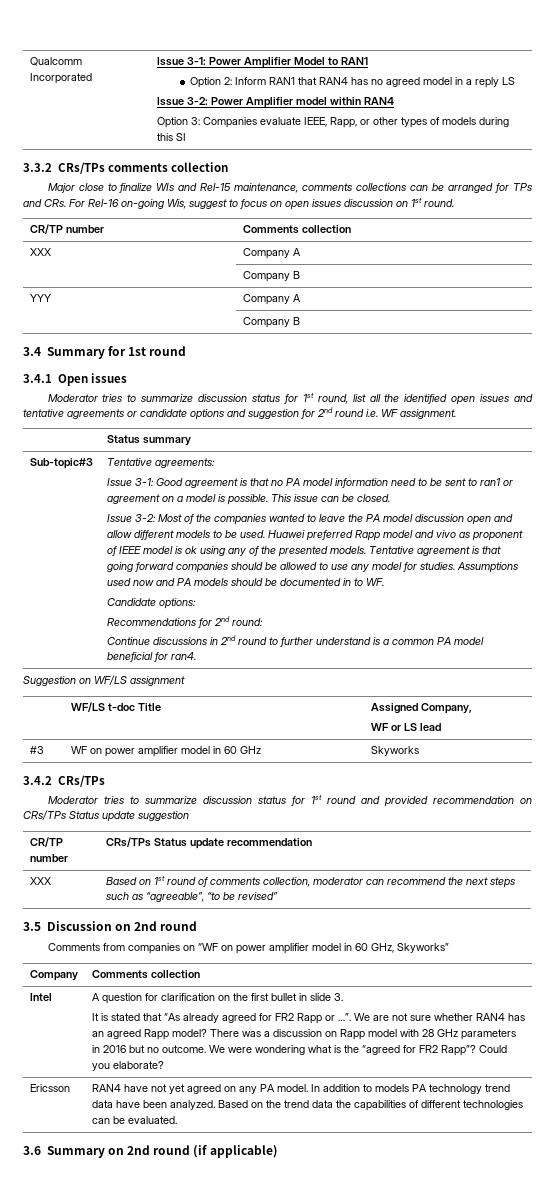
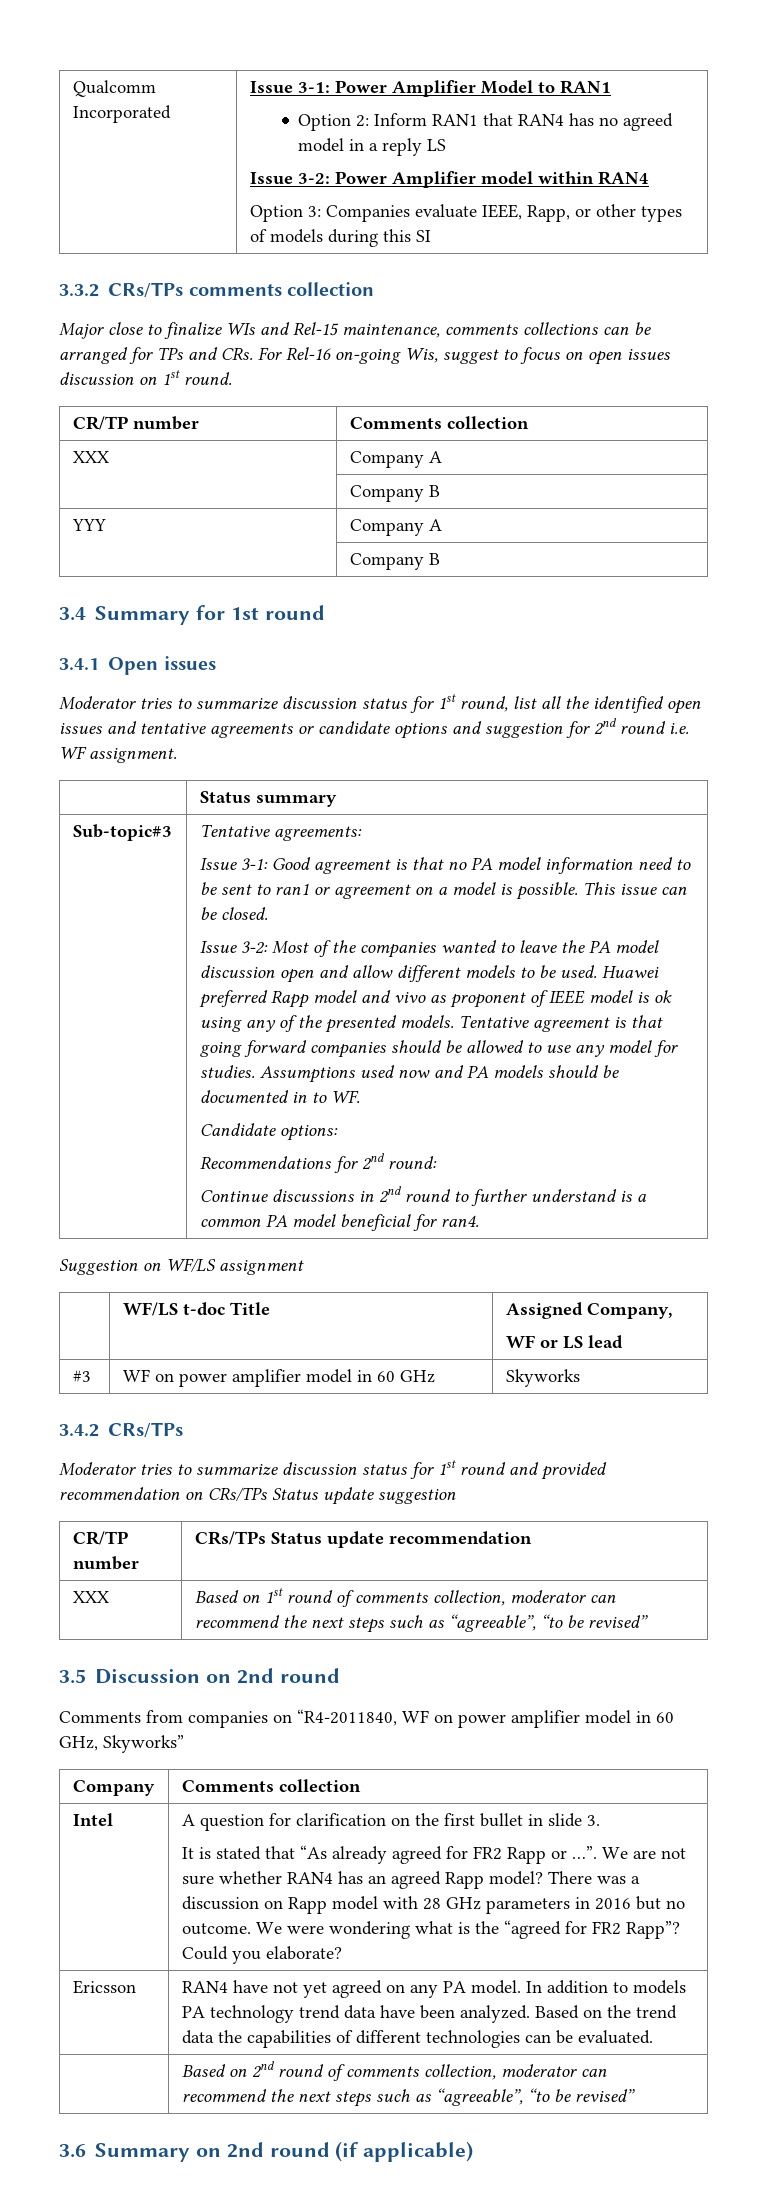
- Comments from companies on “WF on power amplifier model in 60 GHz, Skyworks”
+ Comments from companies on “R4-2011840, WF on power amplifier model in 60 GHz, Skyworks”
+ | Based on 2nd round of comments collection, moderator can recommend the next steps such as “agreeable”, “to be revised”

